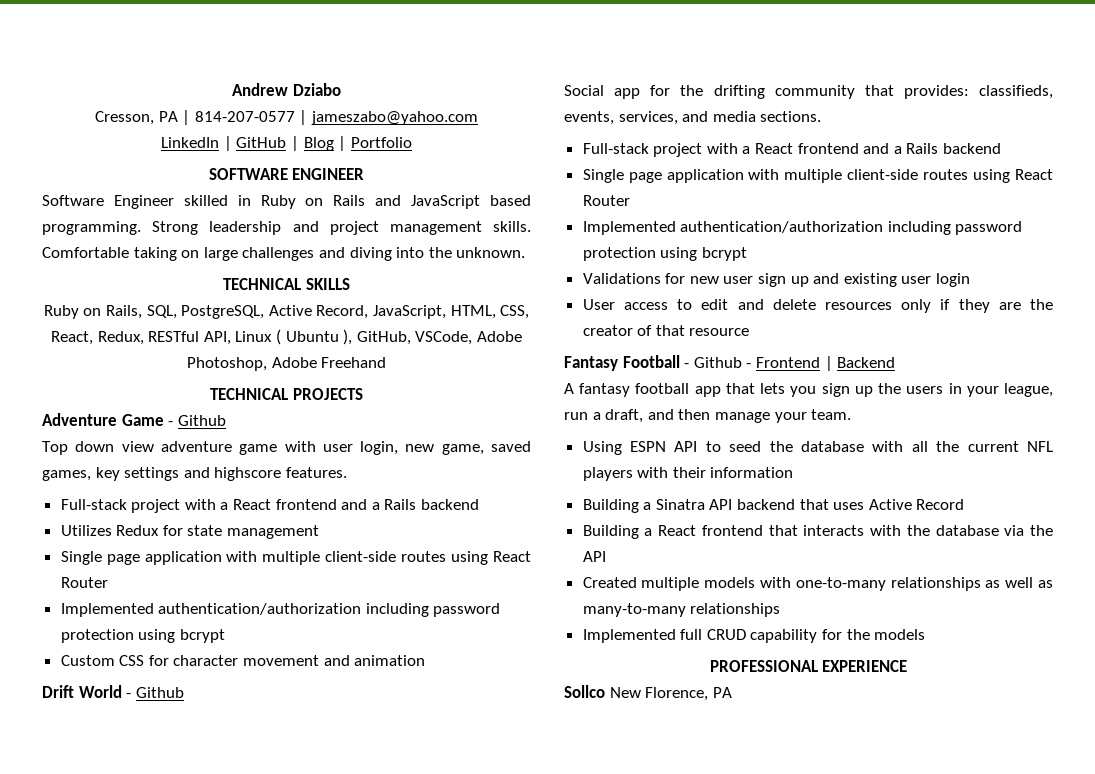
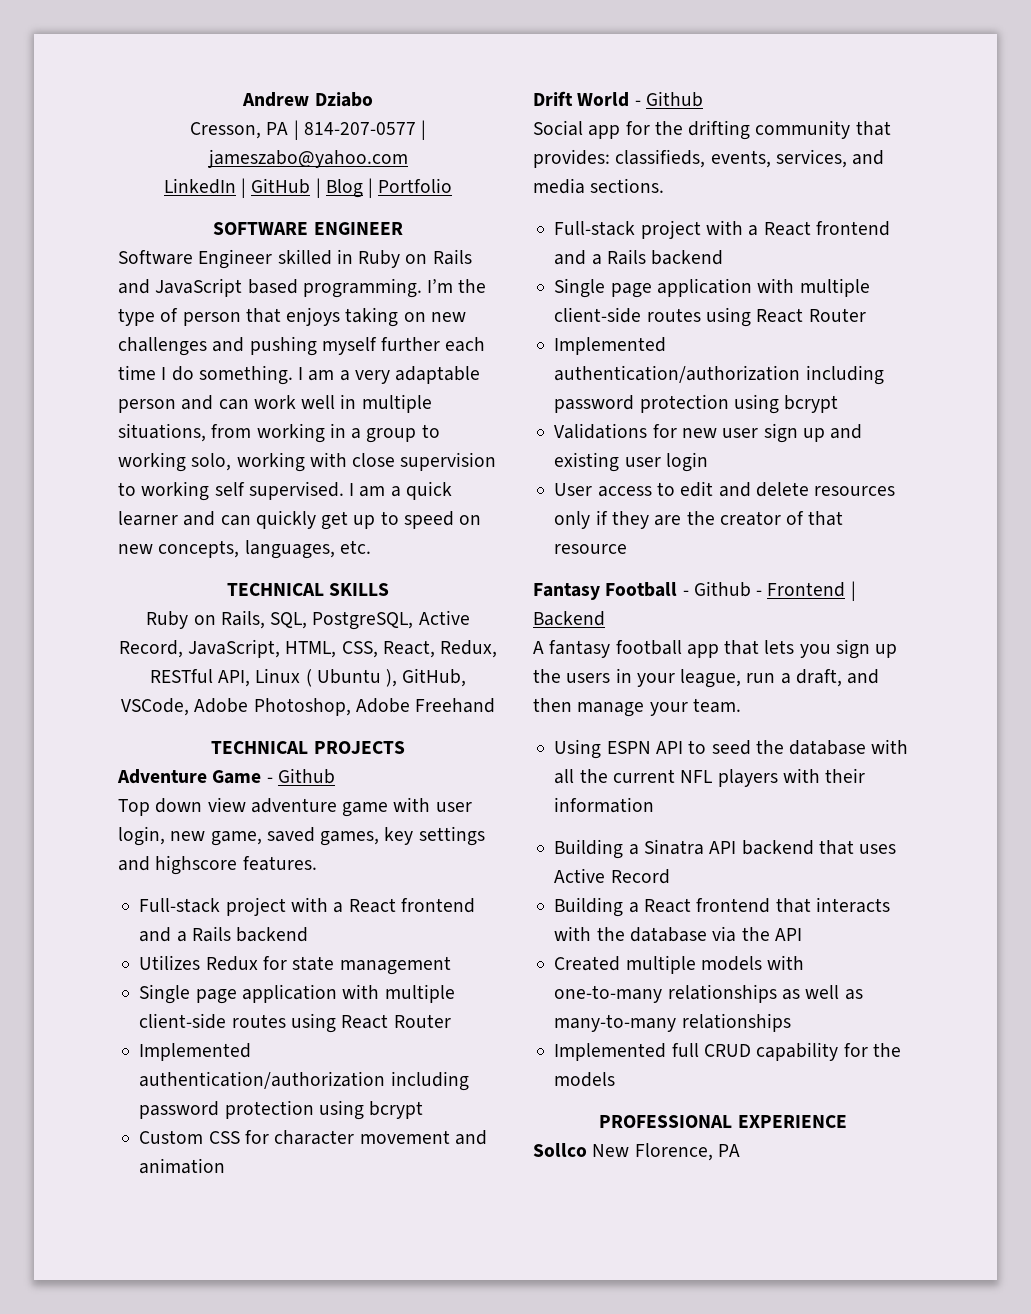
- Strong leadership and project management skills. Comfortable taking on large challenges and diving into the unknown.
+ I’m the type of person that enjoys taking on new challenges and pushing myself further each time I do something. I am a very adaptable person and can work well in multiple situations, from working in a group to working solo, working with close supervision to working self supervised. I am a quick learner and can quickly get up to speed on new concepts, languages, etc.

